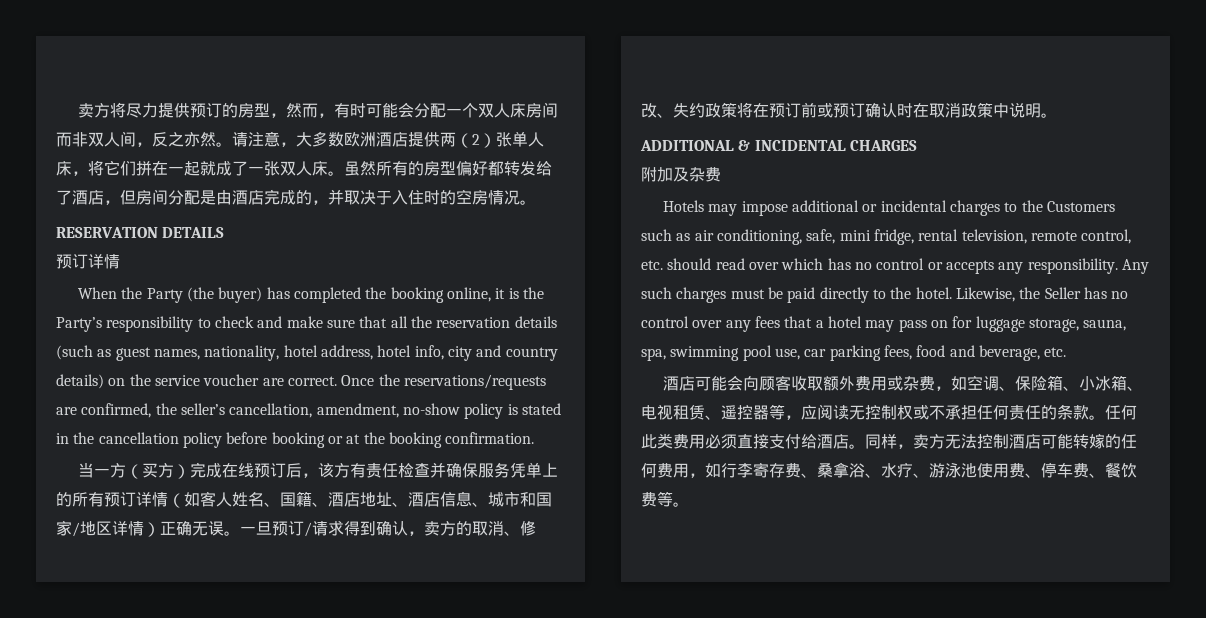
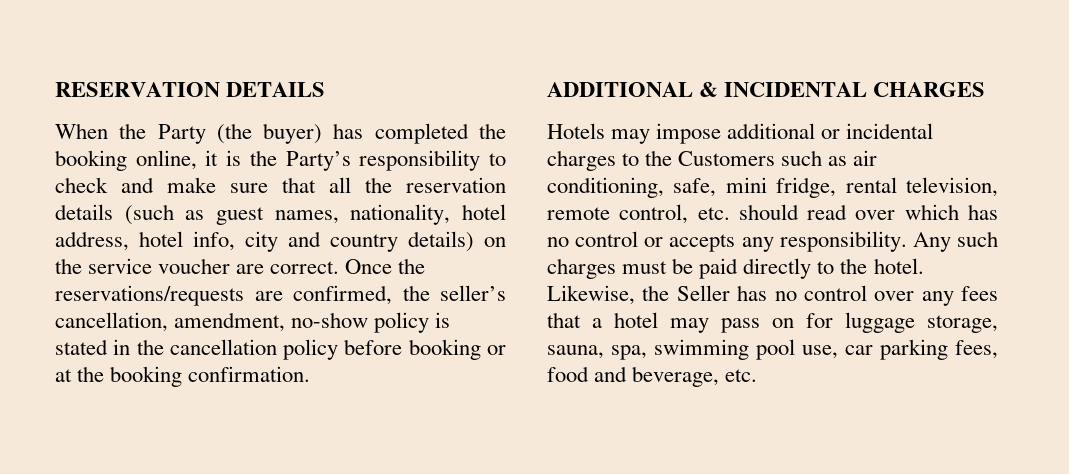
- 卖方将尽力提供预订的房型，然而，有时可能会分配一个双人床房间而非双人间，反之亦然。请注意，大多数欧洲酒店提供两（2）张单人床，将它们拼在一起就成了一张双人床。虽然所有的房型偏好都转发给了酒店，但房间分配是由酒店完成的，并取决于入住时的空房情况。
  RESERVATION DETAILS
- 预订详情
- 当一方（买方）完成在线预订后，该方有责任检查并确保服务凭单上的所有预订详情（如客人姓名、国籍、酒店地址、酒店信息、城市和国家/地区详情）正确无误。一旦预订/请求得到确认，卖方的取消、修改、失约政策将在预订前或预订确认时在取消政策中说明。
- 附加及杂费
- 酒店可能会向顾客收取额外费用或杂费，如空调、保险箱、小冰箱、电视租赁、遥控器等，应阅读无控制权或不承担任何责任的条款。任何此类费用必须直接支付给酒店。同样，卖方无法控制酒店可能转嫁的任何费用，如行李寄存费、桑拿浴、水疗、游泳池使用费、停车费、餐饮费等。

